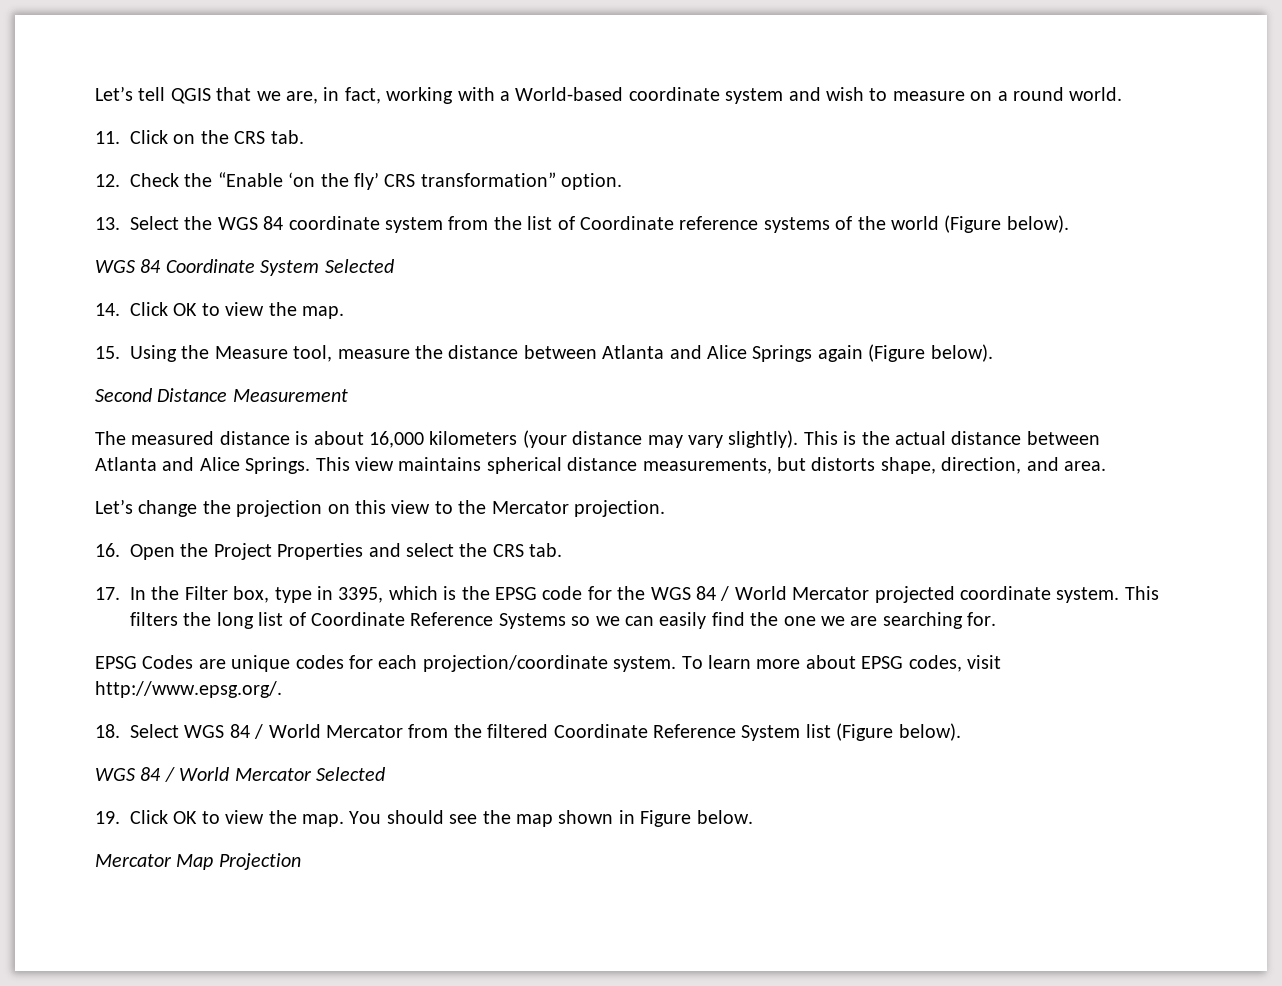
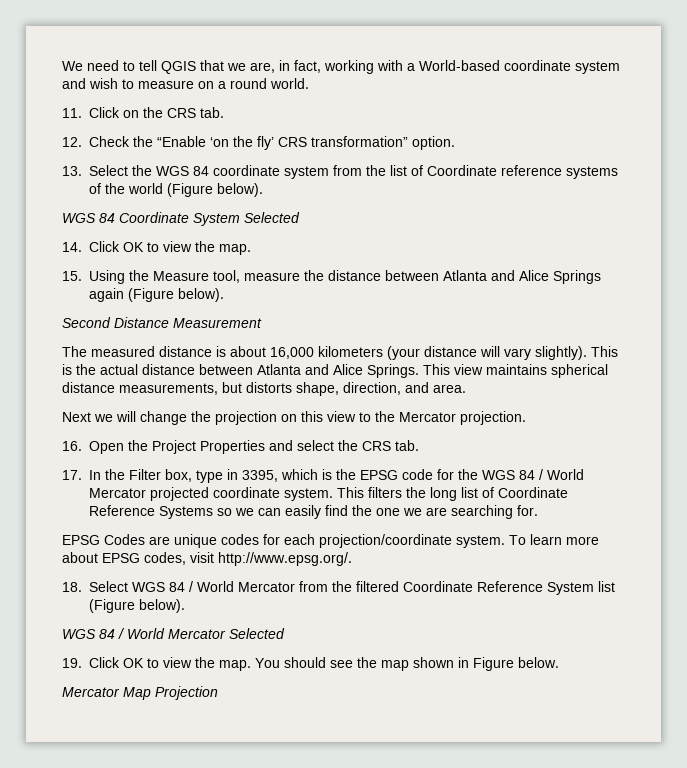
- Let’s tell QGIS that we are, in fact, working with a World-based coordinate system and wish to measure on a round world.
+ We need to tell QGIS that we are, in fact, working with a World-based coordinate system and wish to measure on a round world.
- The measured distance is about 16,000 kilometers (your distance may vary slightly).
+ The measured distance is about 16,000 kilometers (your distance will vary slightly).
- Let’s change the projection on this view to the Mercator projection.
+ Next we will change the projection on this view to the Mercator projection.

